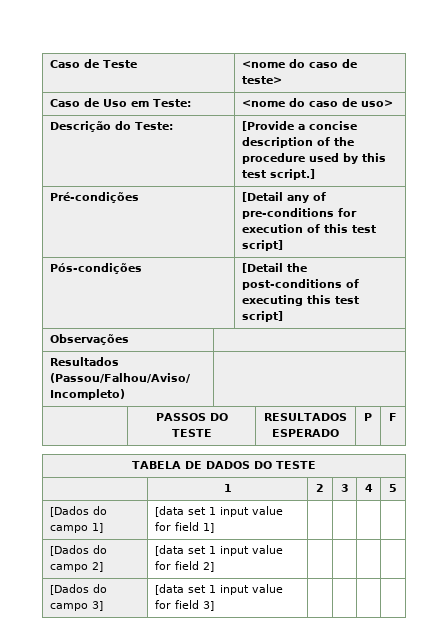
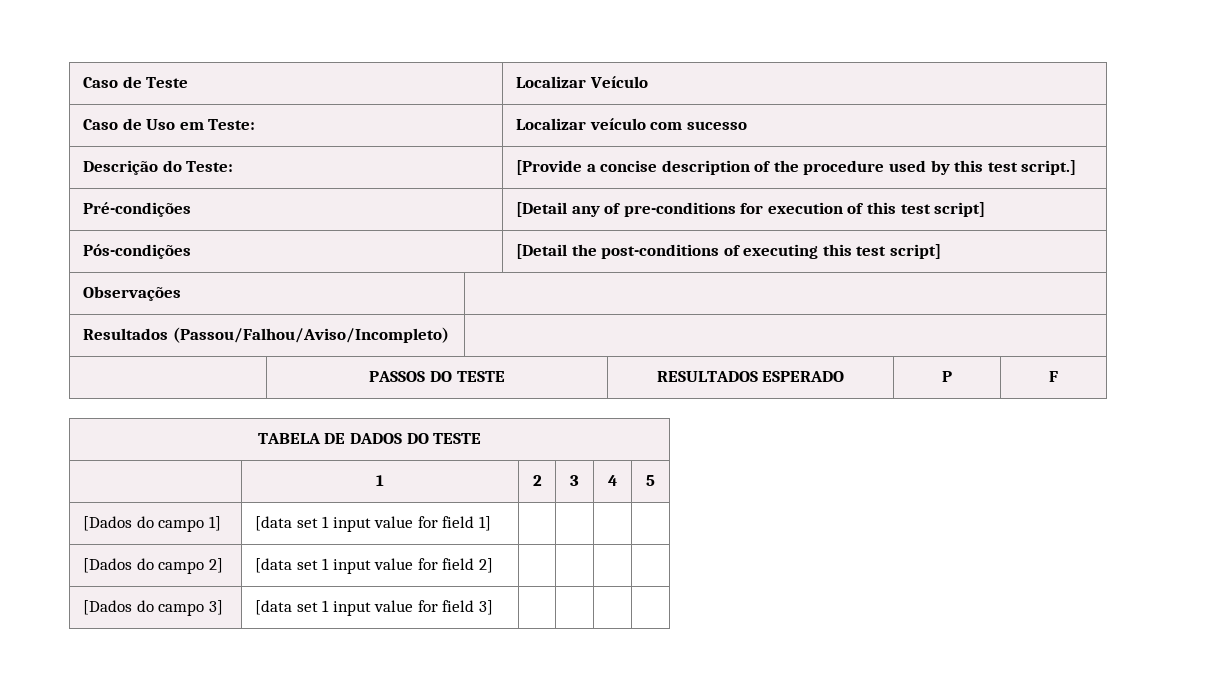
- Caso de Teste | <nome do caso de teste>
+ Caso de Teste | Localizar Veículo
- Caso de Uso em Teste: | <nome do caso de uso>
+ Caso de Uso em Teste: | Localizar veículo com sucesso

